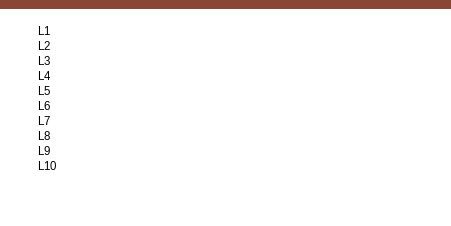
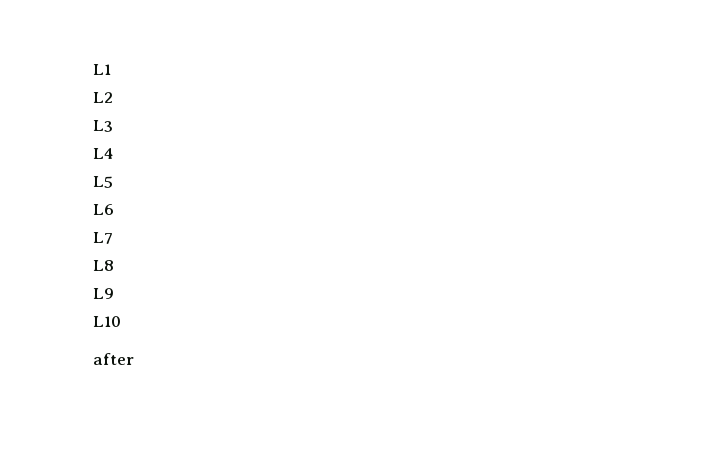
+ after

